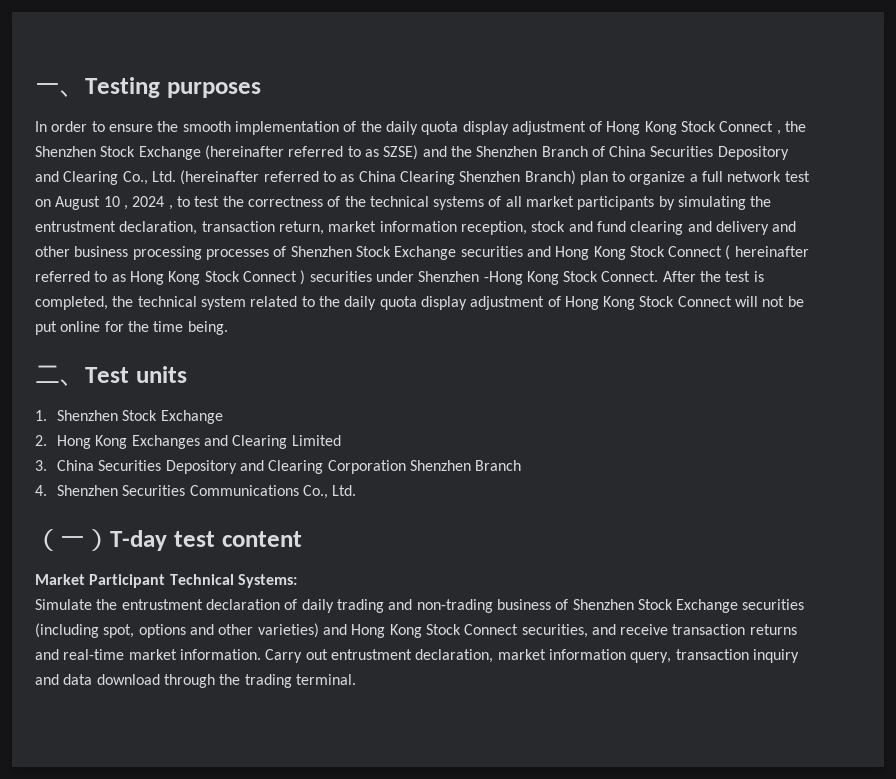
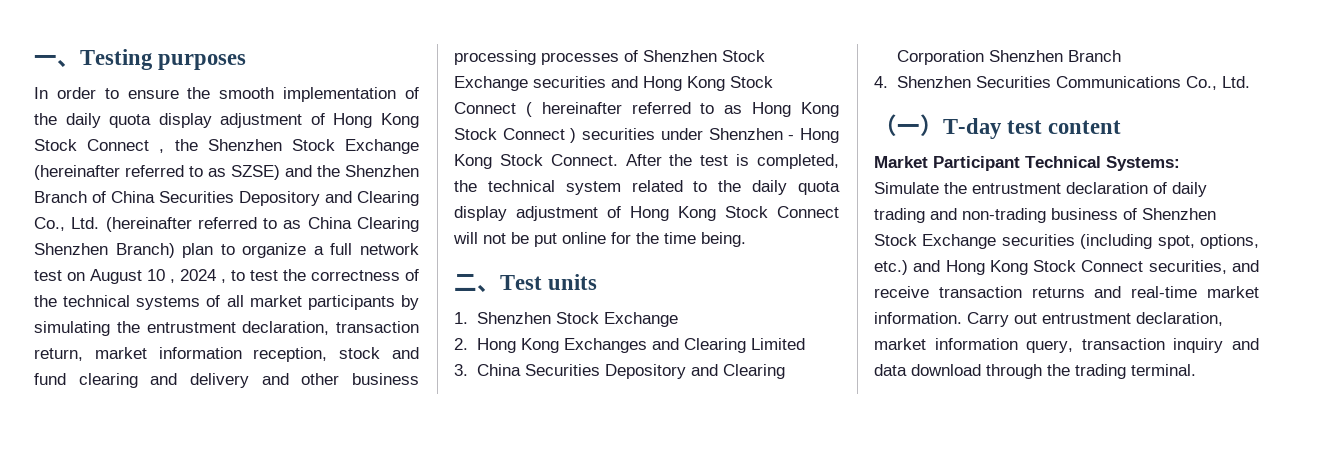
- In order to ensure the smooth implementation of the daily quota display adjustment of Hong Kong Stock Connect , the Shenzhen Stock Exchange (hereinafter referred to as SZSE) and the Shenzhen Branch of China Securities Depository and Clearing Co., Ltd. (hereinafter referred to as China Clearing Shenzhen Branch) plan to organize a full network test on August 10 , 2024 , to test the correctness of the technical systems of all market participants by simulating the entrustment declaration, transaction return, market information reception, stock and fund clearing and delivery and other business processing processes of Shenzhen Stock Exchange securities and Hong Kong Stock Connect ( hereinafter referred to as Hong Kong Stock Connect ) securities under Shenzhen -Hong Kong Stock Connect.
+ In order to ensure the smooth implementation of the daily quota display adjustment of Hong Kong Stock Connect , the Shenzhen Stock Exchange (hereinafter referred to as SZSE) and the Shenzhen Branch of China Securities Depository and Clearing Co., Ltd. (hereinafter referred to as China Clearing Shenzhen Branch) plan to organize a full network test on August 10 , 2024 , to test the correctness of the technical systems of all market participants by simulating the entrustment declaration, transaction return, market information reception, stock and fund clearing and delivery and other business processing processes of Shenzhen Stock Exchange securities and Hong Kong Stock Connect ( hereinafter referred to as Hong Kong Stock Connect ) securities under Shenzhen - Hong Kong Stock Connect.
- Simulate the entrustment declaration of daily trading and non-trading business of Shenzhen Stock Exchange securities (including spot, options and other varieties) and Hong Kong Stock Connect securities, and receive transaction returns and real-time market information.
+ Simulate the entrustment declaration of daily trading and non-trading business of Shenzhen Stock Exchange securities (including spot, options, etc.) and Hong Kong Stock Connect securities, and receive transaction returns and real-time market information.

